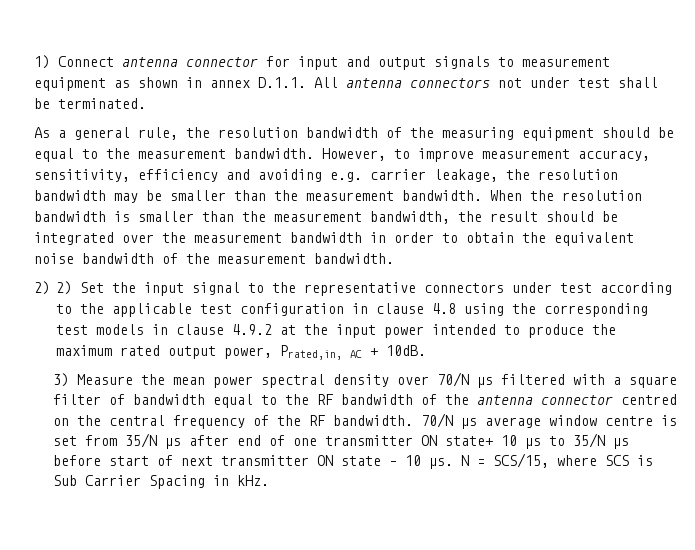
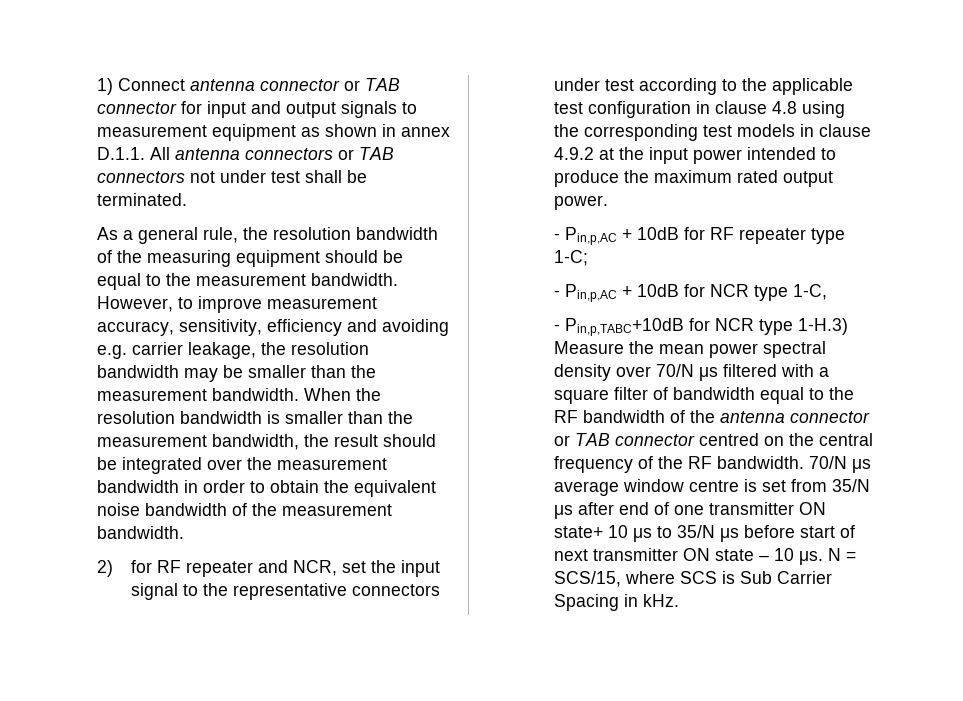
- 1) Connect antenna connector for input and output signals to measurement equipment as shown in annex D.1.1. All antenna connectors not under test shall be terminated.
+ 1) Connect antenna connector or TAB connector for input and output signals to measurement equipment as shown in annex D.1.1. All antenna connectors or TAB connectors not under test shall be terminated.
- 2) 2) Set the input signal to the representative connectors under test according to the applicable test configuration in clause 4.8 using the corresponding test models in clause 4.9.2 at the input power intended to produce the maximum rated output power, Prated,in, AC + 10dB.
- 3) Measure the mean power spectral density over 70/N μs filtered with a square filter of bandwidth equal to the RF bandwidth of the antenna connector centred on the central frequency of the RF bandwidth.
+ 2) for RF repeater and NCR, set the input signal to the representative connectors under test according to the applicable test configuration in clause 4.8 using the corresponding test models in clause 4.9.2 at the input power intended to produce the maximum rated output power.
+ - Pin,p,AC + 10dB for RF repeater type 1-C;
+ - Pin,p,AC + 10dB for NCR type 1-C,
+ - Pin,p,TABC+10dB for NCR type 1-H.3) Measure the mean power spectral density over 70/N μs filtered with a square filter of bandwidth equal to the RF bandwidth of the antenna connector or TAB connector centred on the central frequency of the RF bandwidth.

